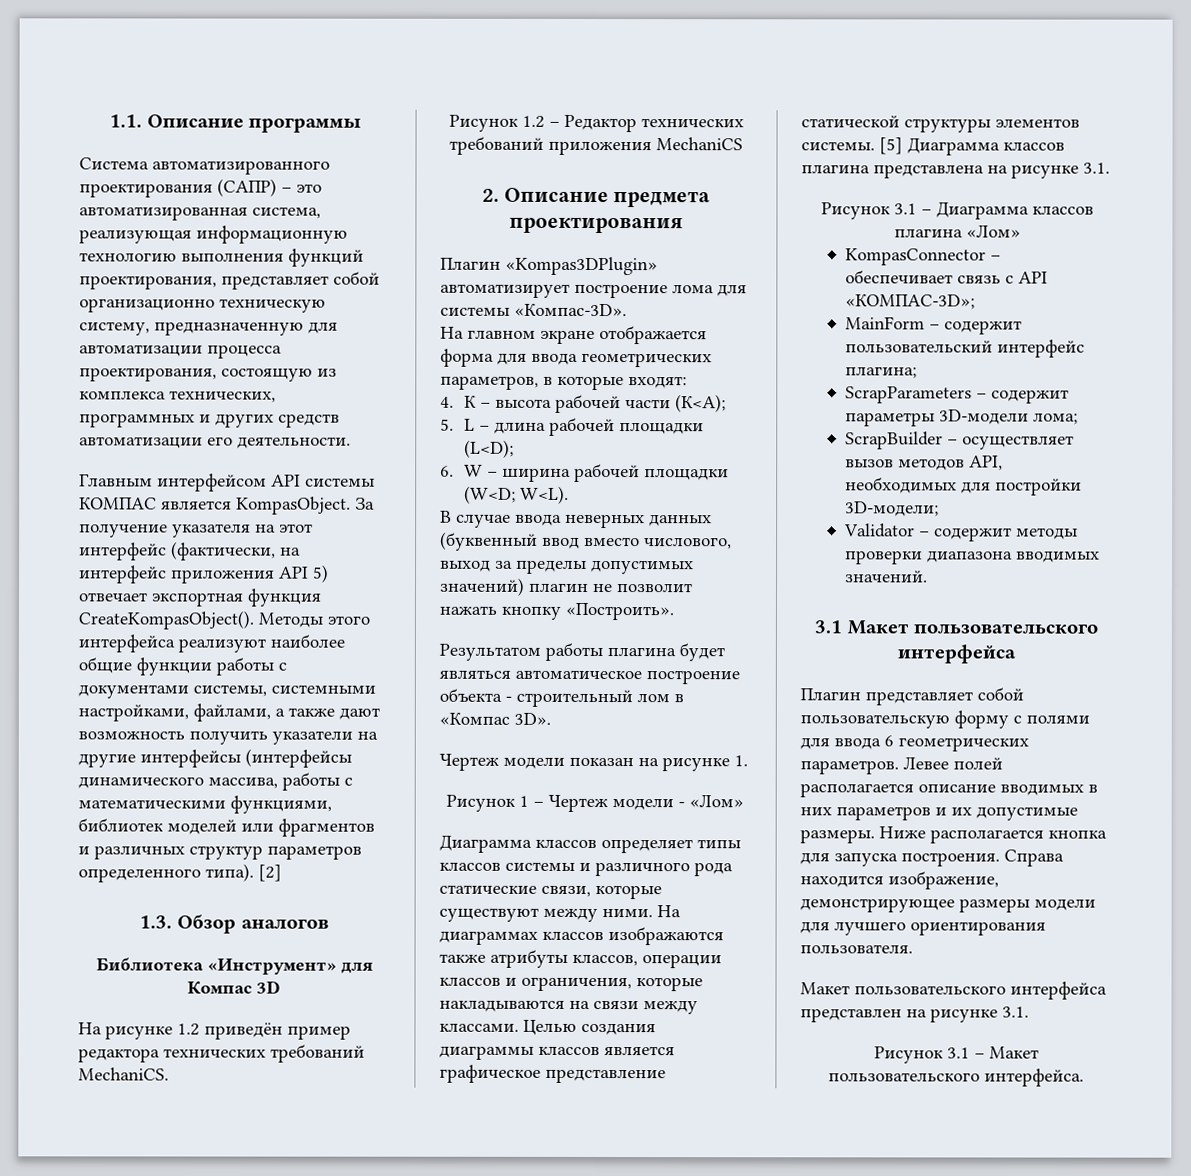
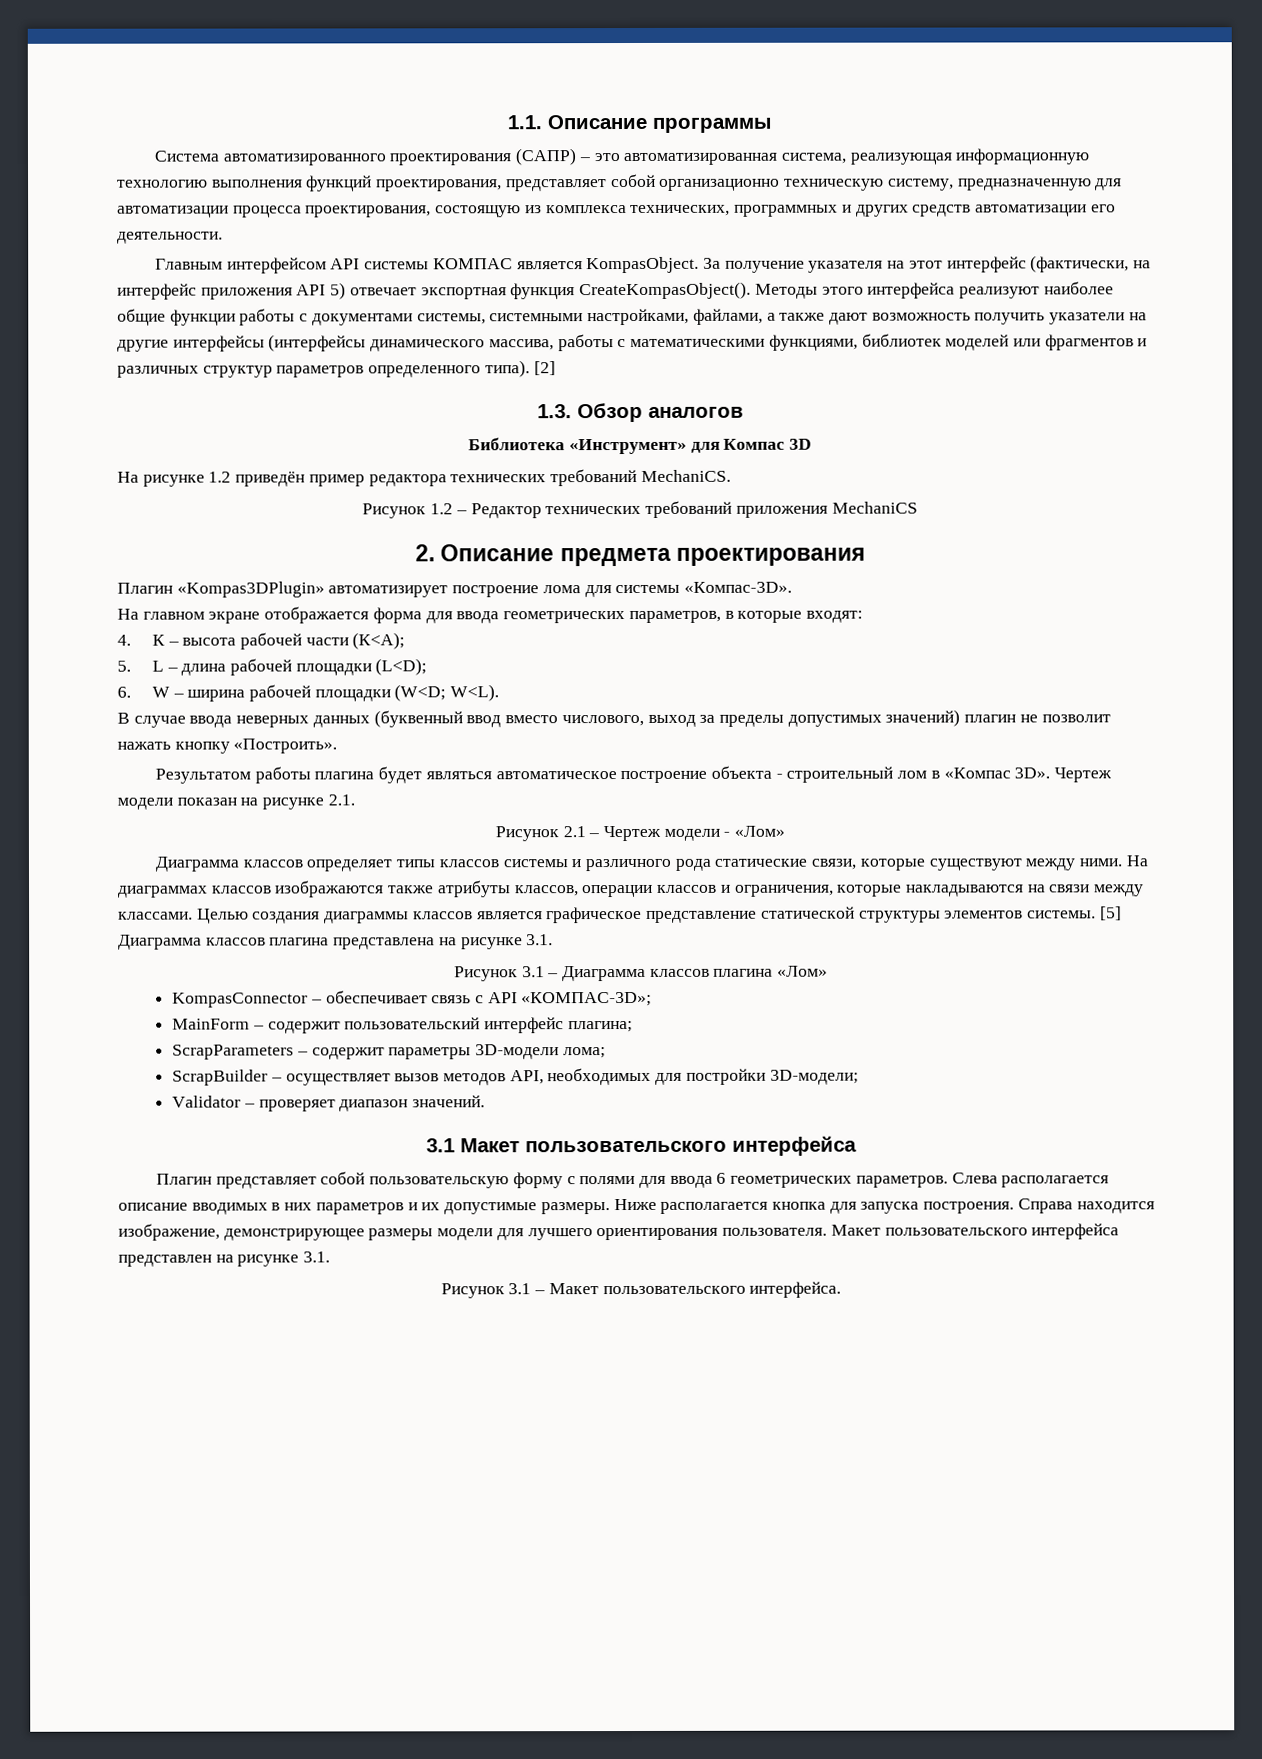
- Результатом работы плагина будет являться автоматическое построение объекта - строительный лом в «Компас 3D».
- Чертеж модели показан на рисунке 1.
- Рисунок 1 – Чертеж модели - «Лом»
+ Результатом работы плагина будет являться автоматическое построение объекта - строительный лом в «Компас 3D». Чертеж модели показан на рисунке 2.1.
+ Рисунок 2.1 – Чертеж модели - «Лом»
- Validator – содержит методы проверки диапазона вводимых значений.
+ Validator – проверяет диапазон значений.
- Левее полей располагается описание вводимых в них параметров и их допустимые размеры.
+ Слева располагается описание вводимых в них параметров и их допустимые размеры.
- Справа находится изображение, демонстрирующее размеры модели для лучшего ориентирования пользователя.
- Макет пользовательского интерфейса представлен на рисунке 3.1.
+ Справа находится изображение, демонстрирующее размеры модели для лучшего ориентирования пользователя. Макет пользовательского интерфейса представлен на рисунке 3.1.

